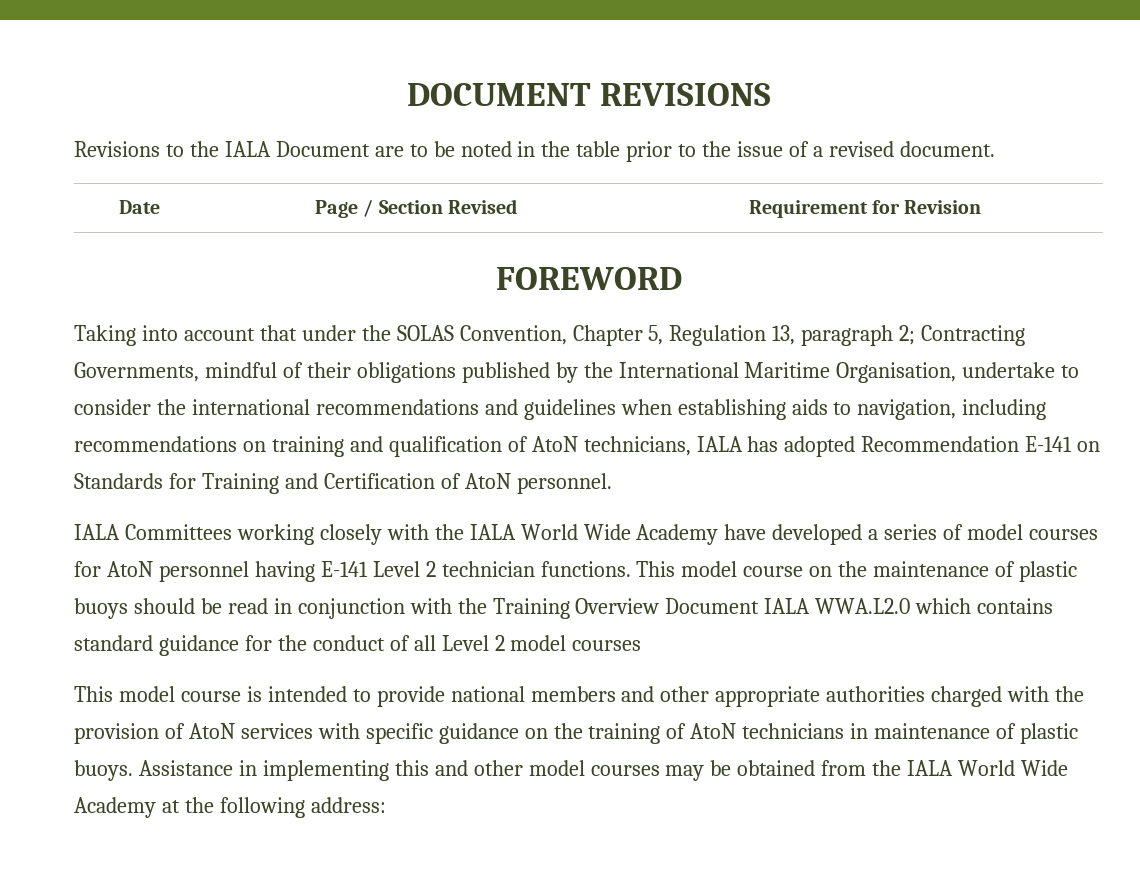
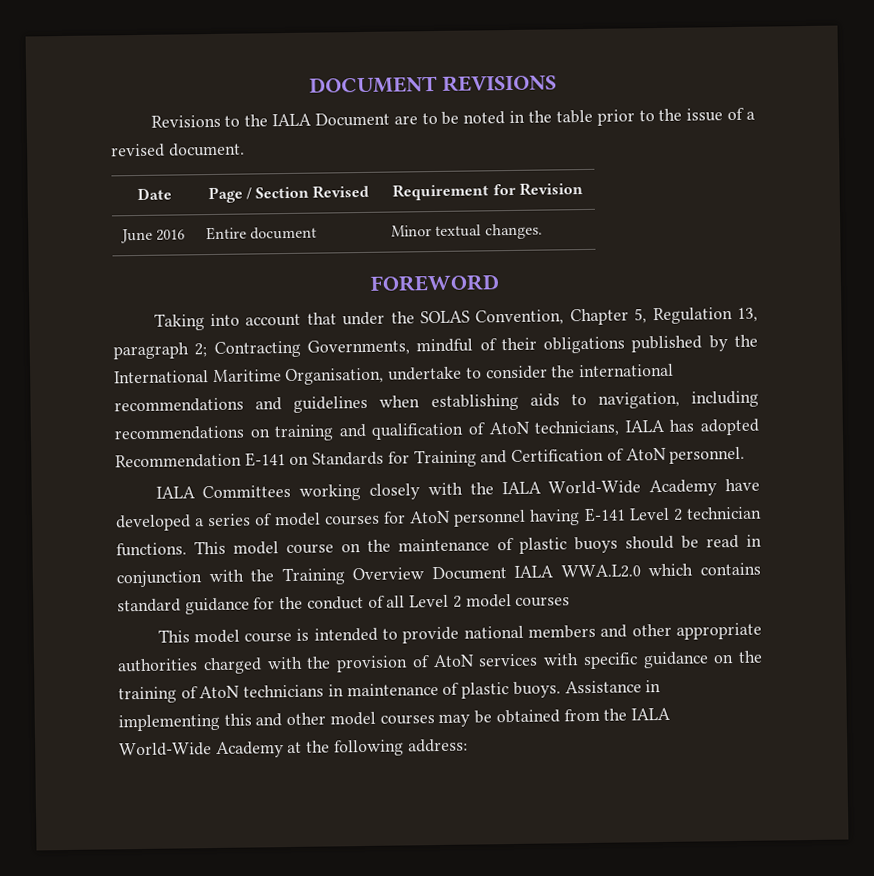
+ June 2016 | Entire document | Minor textual changes.
- IALA Committees working closely with the IALA World Wide Academy have developed a series of model courses for AtoN personnel having E-141 Level 2 technician functions.
+ IALA Committees working closely with the IALA World-Wide Academy have developed a series of model courses for AtoN personnel having E-141 Level 2 technician functions.
- Assistance in implementing this and other model courses may be obtained from the IALA World Wide Academy at the following address:
+ Assistance in implementing this and other model courses may be obtained from the IALA World-Wide Academy at the following address:

